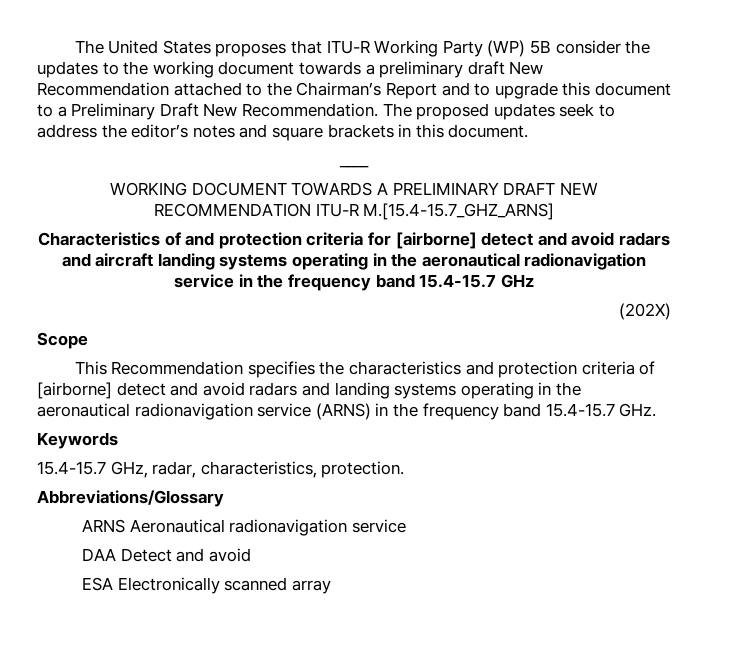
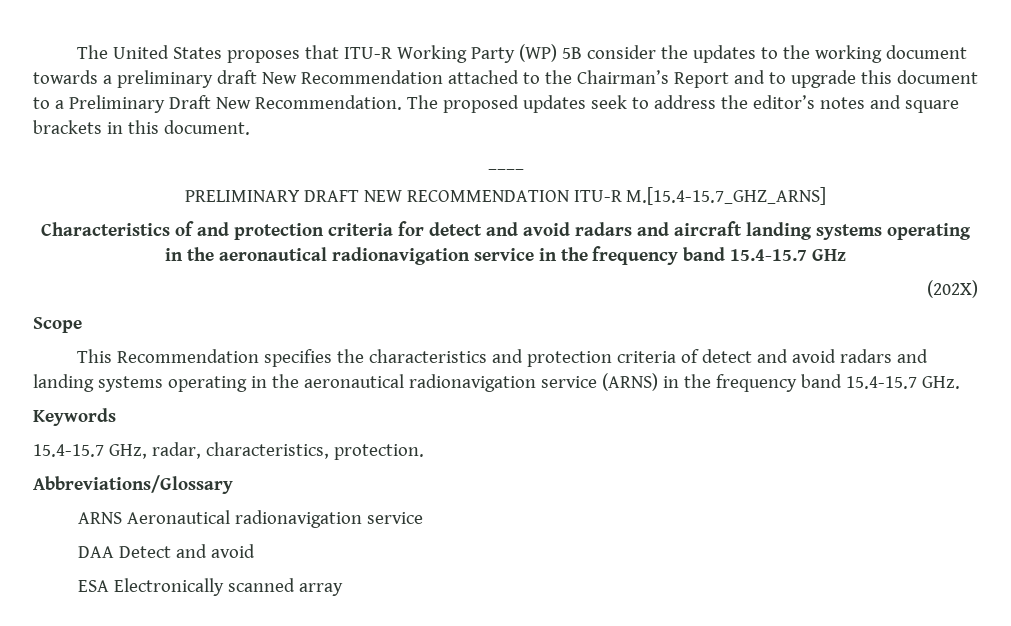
- WORKING DOCUMENT TOWARDS A PRELIMINARY DRAFT NEW RECOMMENDATION ITU-R M.[15.4-15.7_GHZ_ARNS]
+ PRELIMINARY DRAFT NEW RECOMMENDATION ITU-R M.[15.4-15.7_GHZ_ARNS]
- Characteristics of and protection criteria for [airborne] detect and avoid radars and aircraft landing systems operating in the aeronautical radionavigation service in the frequency band 15.4-15.7 GHz
+ Characteristics of and protection criteria for detect and avoid radars and aircraft landing systems operating in the aeronautical radionavigation service in the frequency band 15.4-15.7 GHz
- This Recommendation specifies the characteristics and protection criteria of [airborne] detect and avoid radars and landing systems operating in the aeronautical radionavigation service (ARNS) in the frequency band 15.4-15.7 GHz.
+ This Recommendation specifies the characteristics and protection criteria of detect and avoid radars and landing systems operating in the aeronautical radionavigation service (ARNS) in the frequency band 15.4-15.7 GHz.

